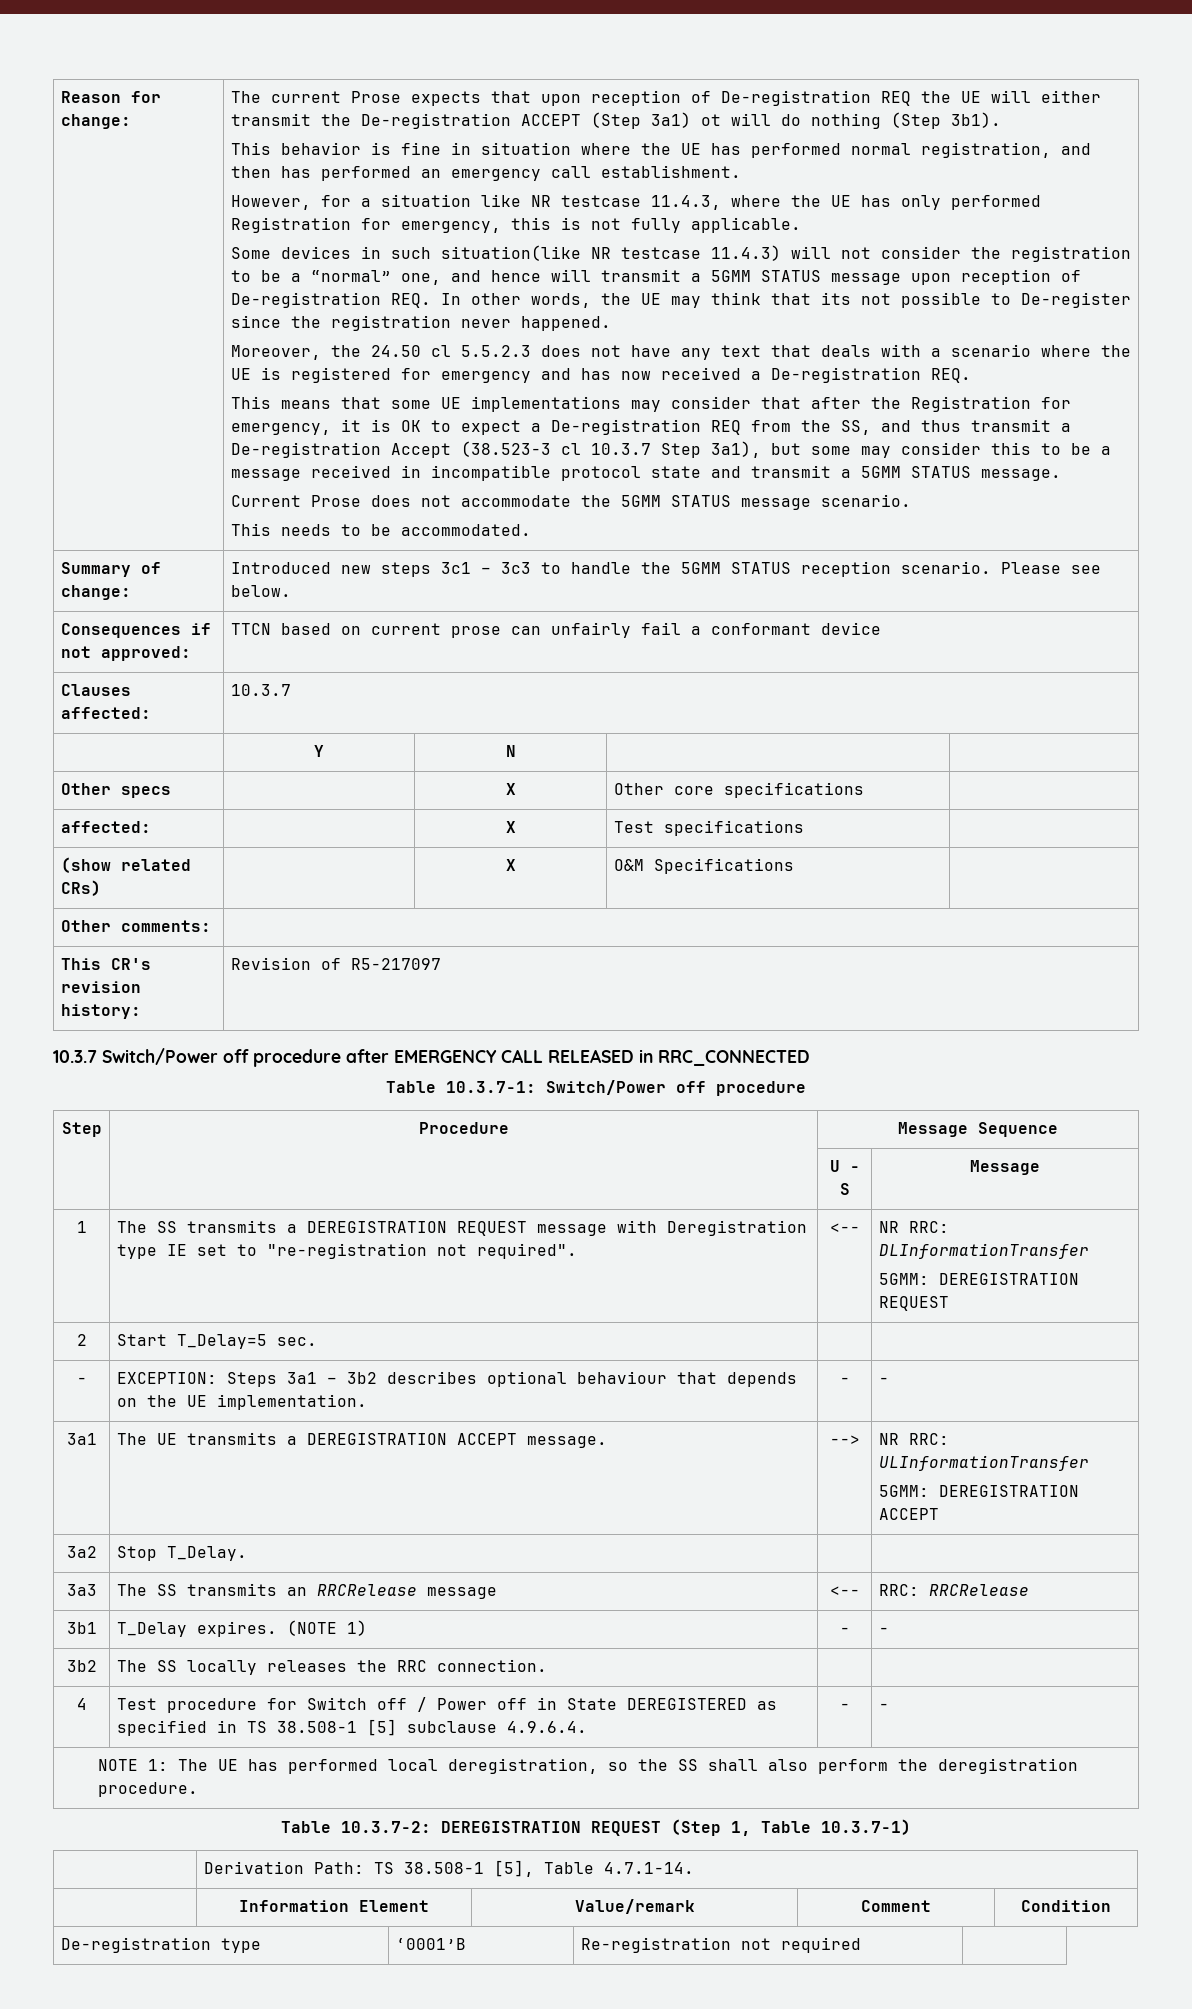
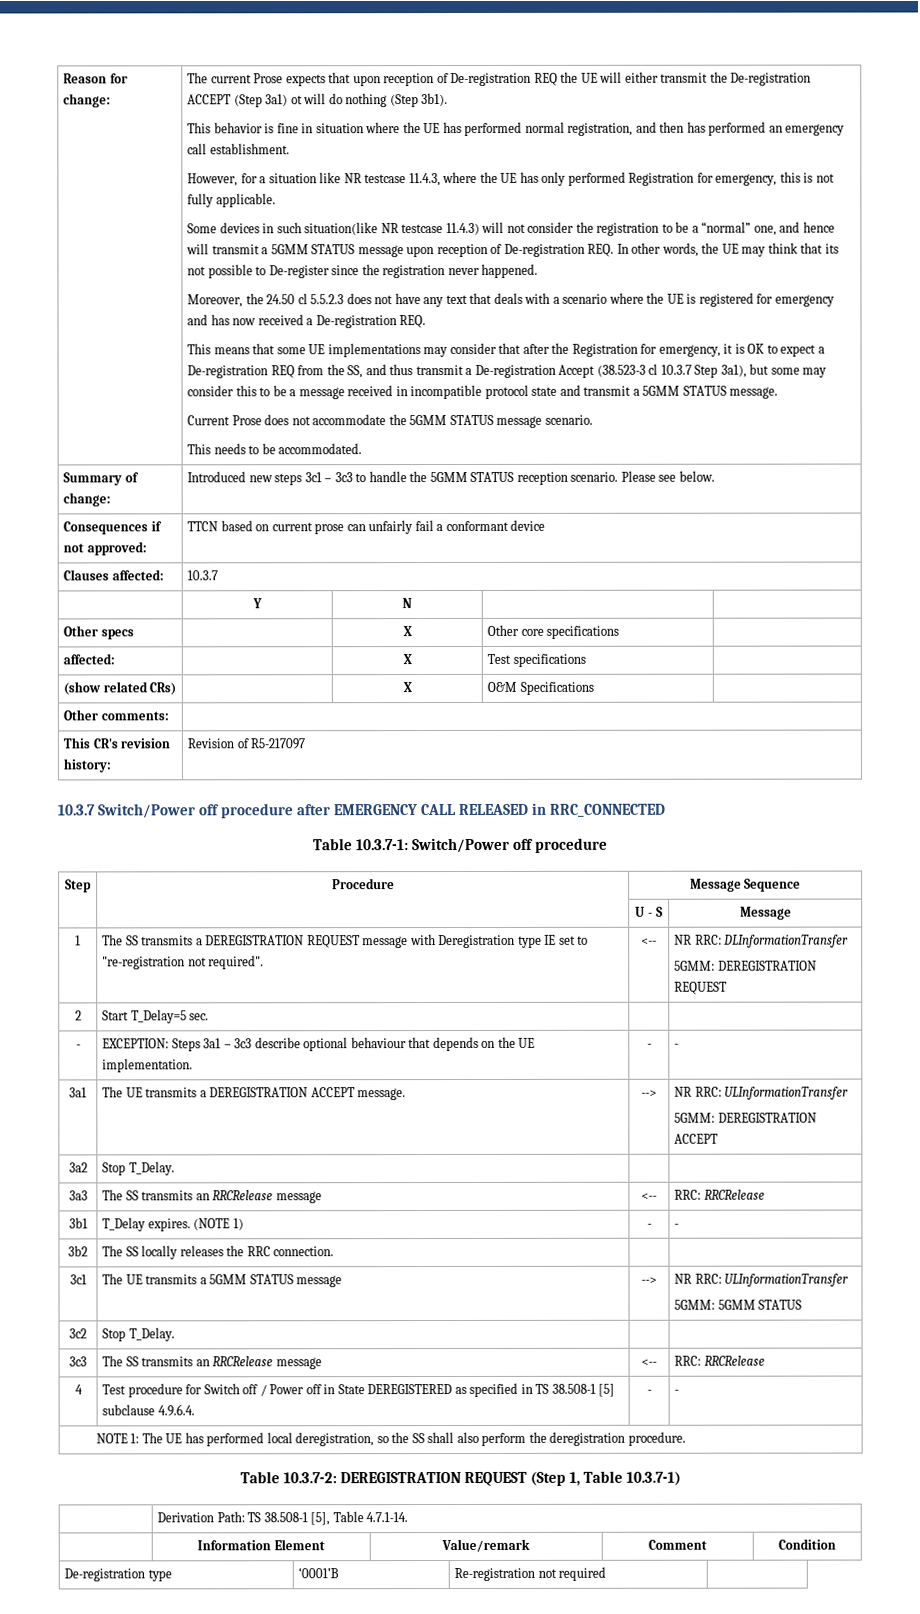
- - | EXCEPTION: Steps 3a1 – 3b2 describes optional behaviour that depends on the UE implementation. | - | -
+ - | EXCEPTION: Steps 3a1 – 3c3 describe optional behaviour that depends on the UE implementation. | - | -
+ 3c1 | The UE transmits a 5GMM STATUS message | --> | NR RRC: ULInformationTransfer
+ 5GMM: 5GMM STATUS
+ 3c2 | Stop T_Delay. | |
+ 3c3 | The SS transmits an RRCRelease message | <-- | RRC: RRCRelease

